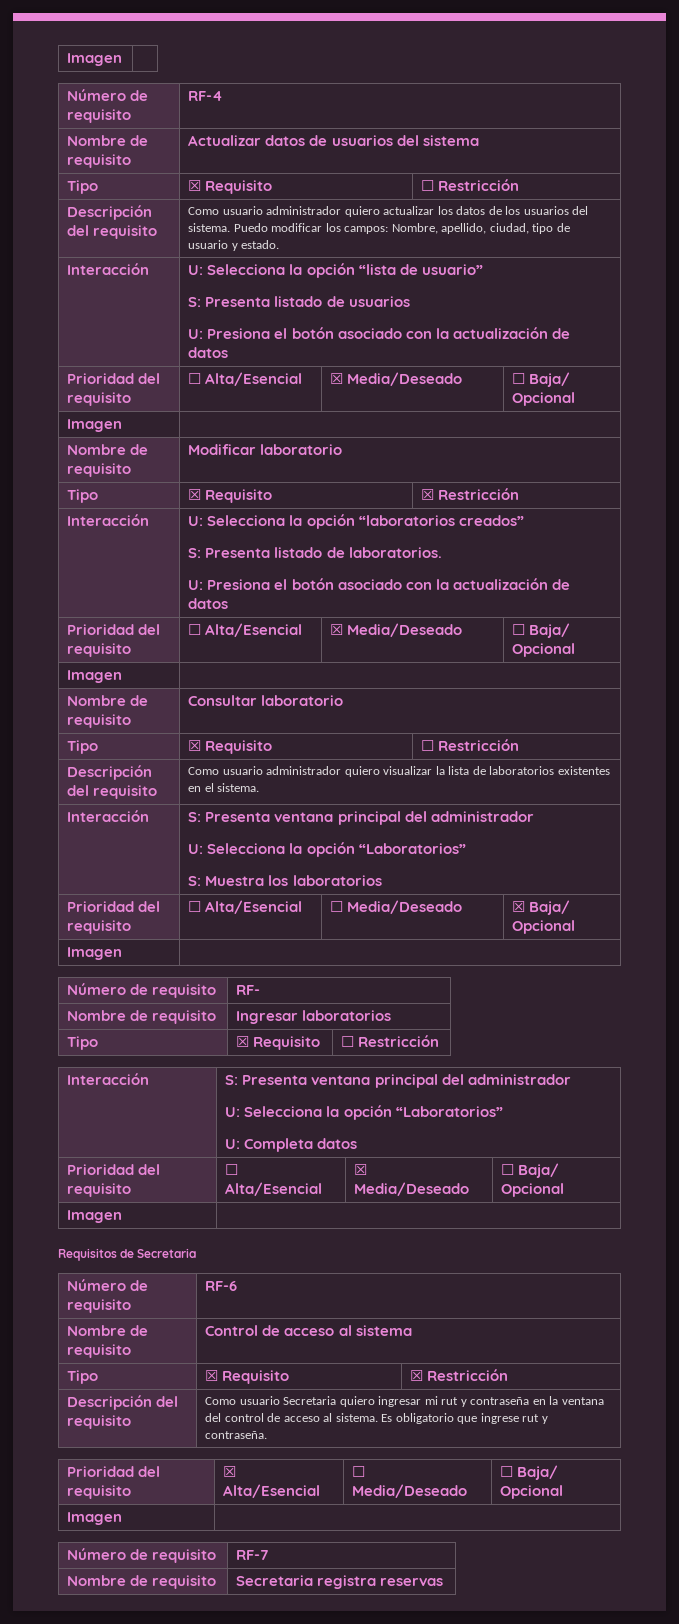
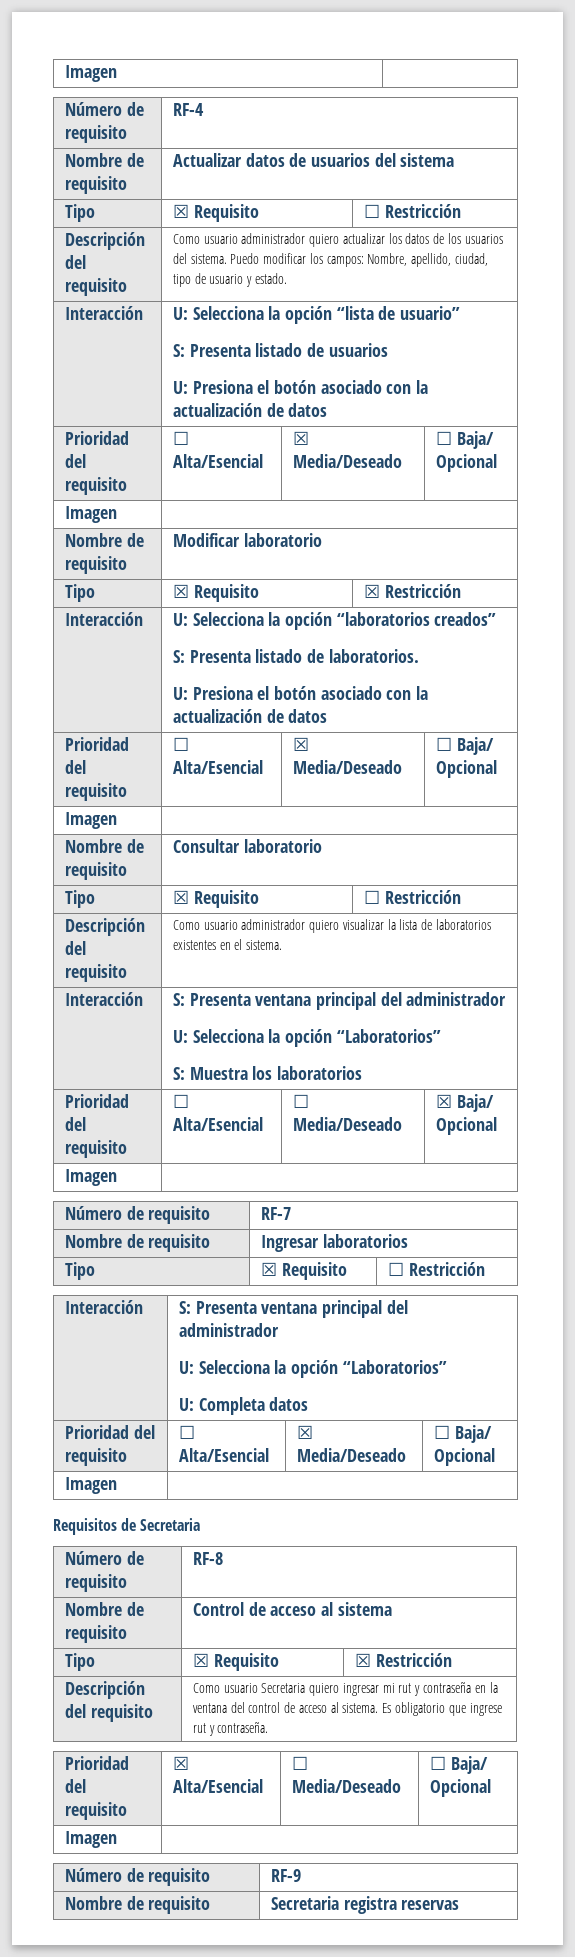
- Número de requisito | RF-
+ Número de requisito | RF-7
- Número de requisito | RF-6
+ Número de requisito | RF-8
- Número de requisito | RF-7
+ Número de requisito | RF-9

